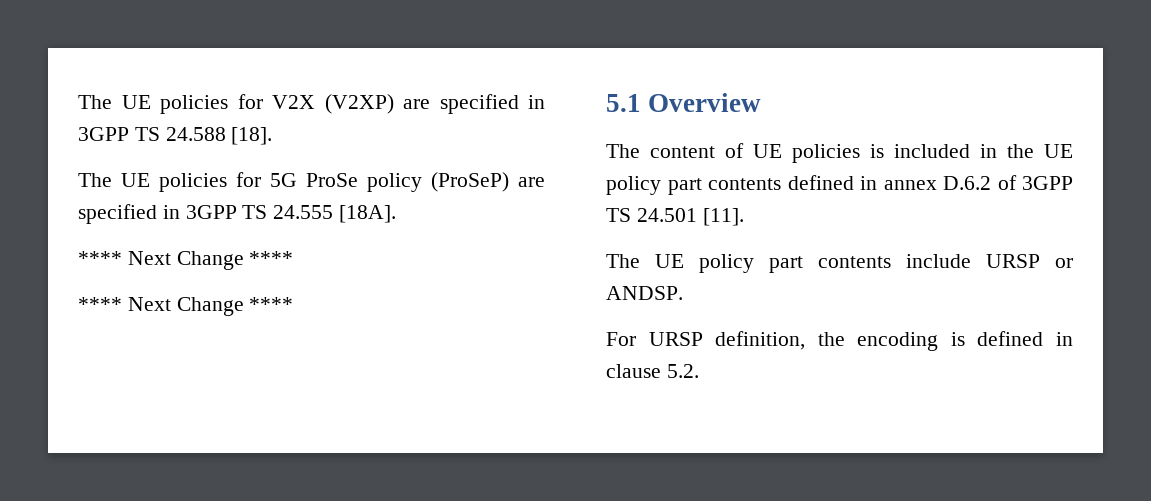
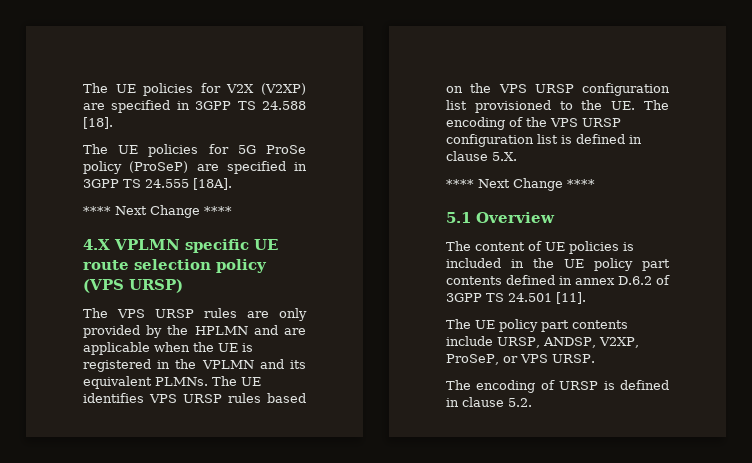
+ 4.X VPLMN specific UE route selection policy (VPS URSP)
+ The VPS URSP rules are only provided by the HPLMN and are applicable when the UE is registered in the VPLMN and its equivalent PLMNs. The UE identifies VPS URSP rules based on the VPS URSP configuration list provisioned to the UE. The encoding of the VPS URSP configuration list is defined in clause 5.X.
- The UE policy part contents include URSP or ANDSP.
- For URSP definition, the encoding is defined in clause 5.2.
+ The UE policy part contents include URSP, ANDSP, V2XP, ProSeP, or VPS URSP.
+ The encoding of URSP is defined in clause 5.2.

